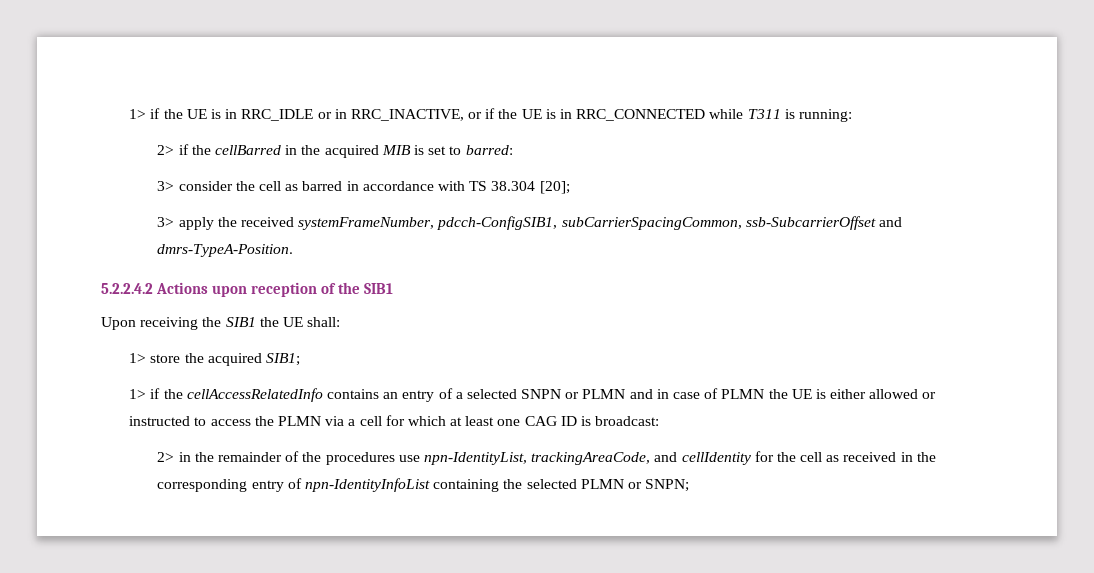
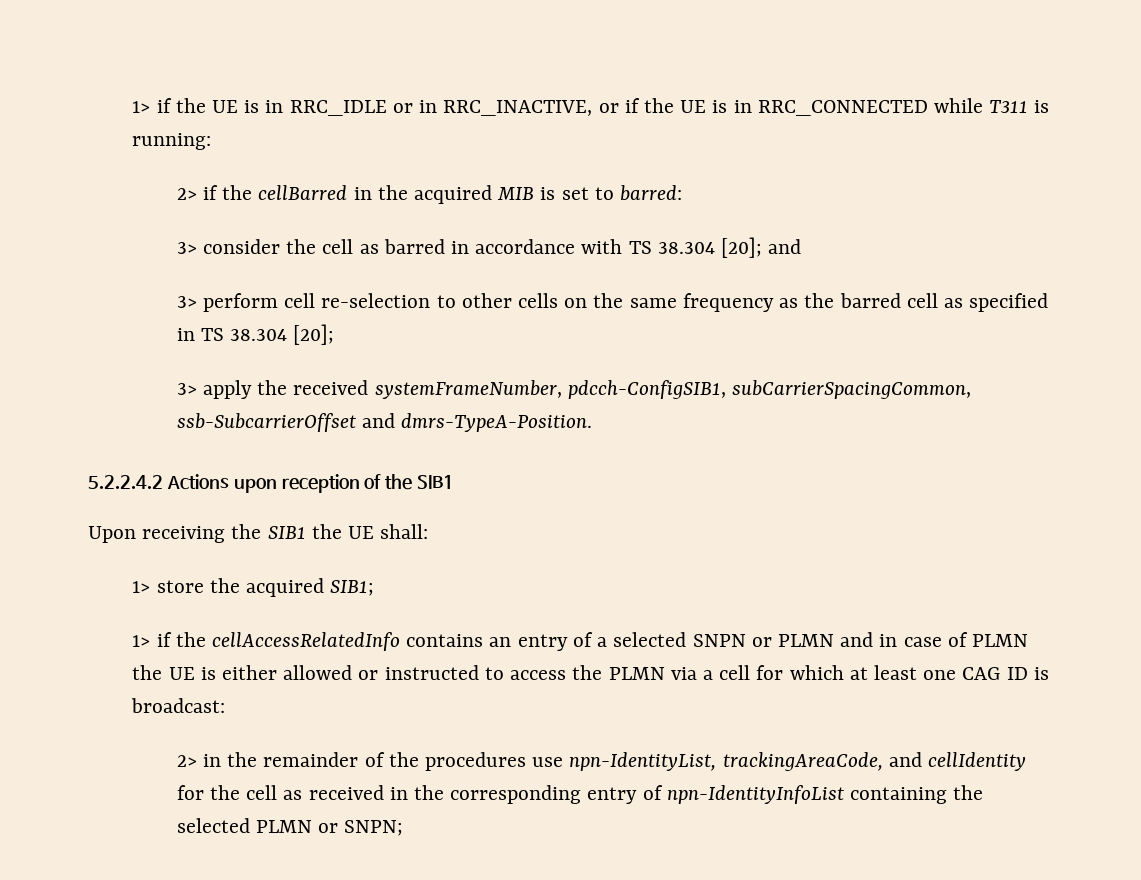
- 3> consider the cell as barred in accordance with TS 38.304 [20];
+ 3> consider the cell as barred in accordance with TS 38.304 [20]; and
+ 3> perform cell re-selection to other cells on the same frequency as the barred cell as specified in TS 38.304 [20];

